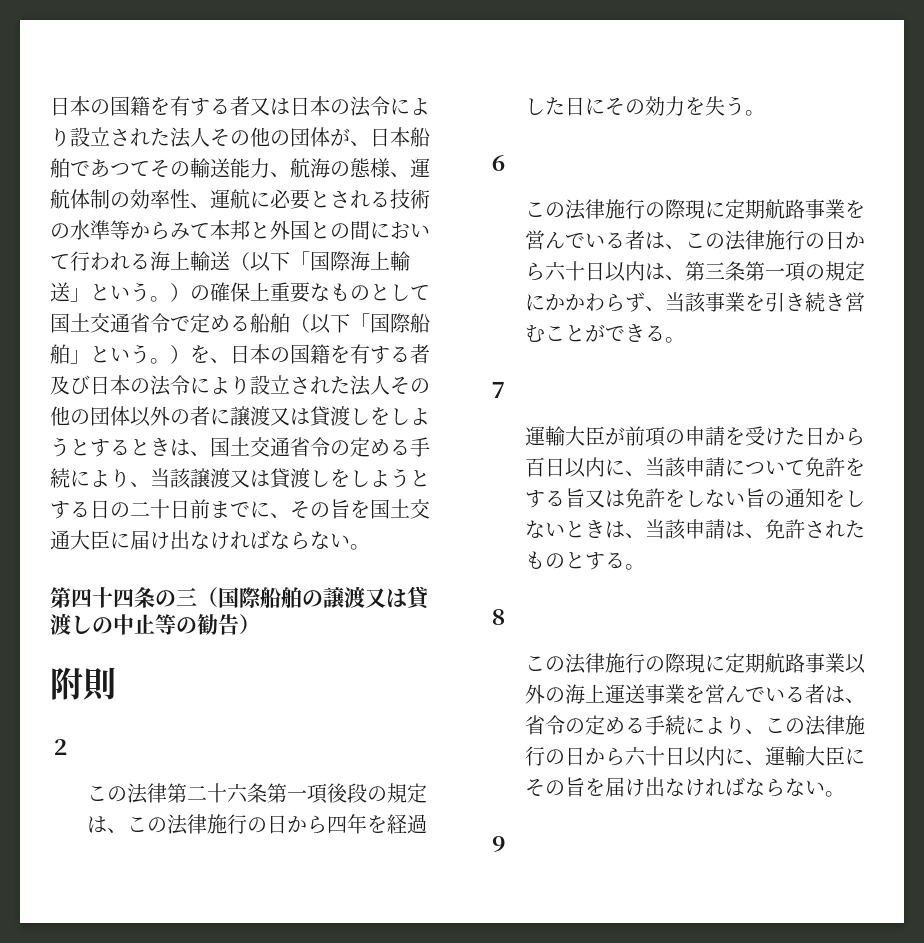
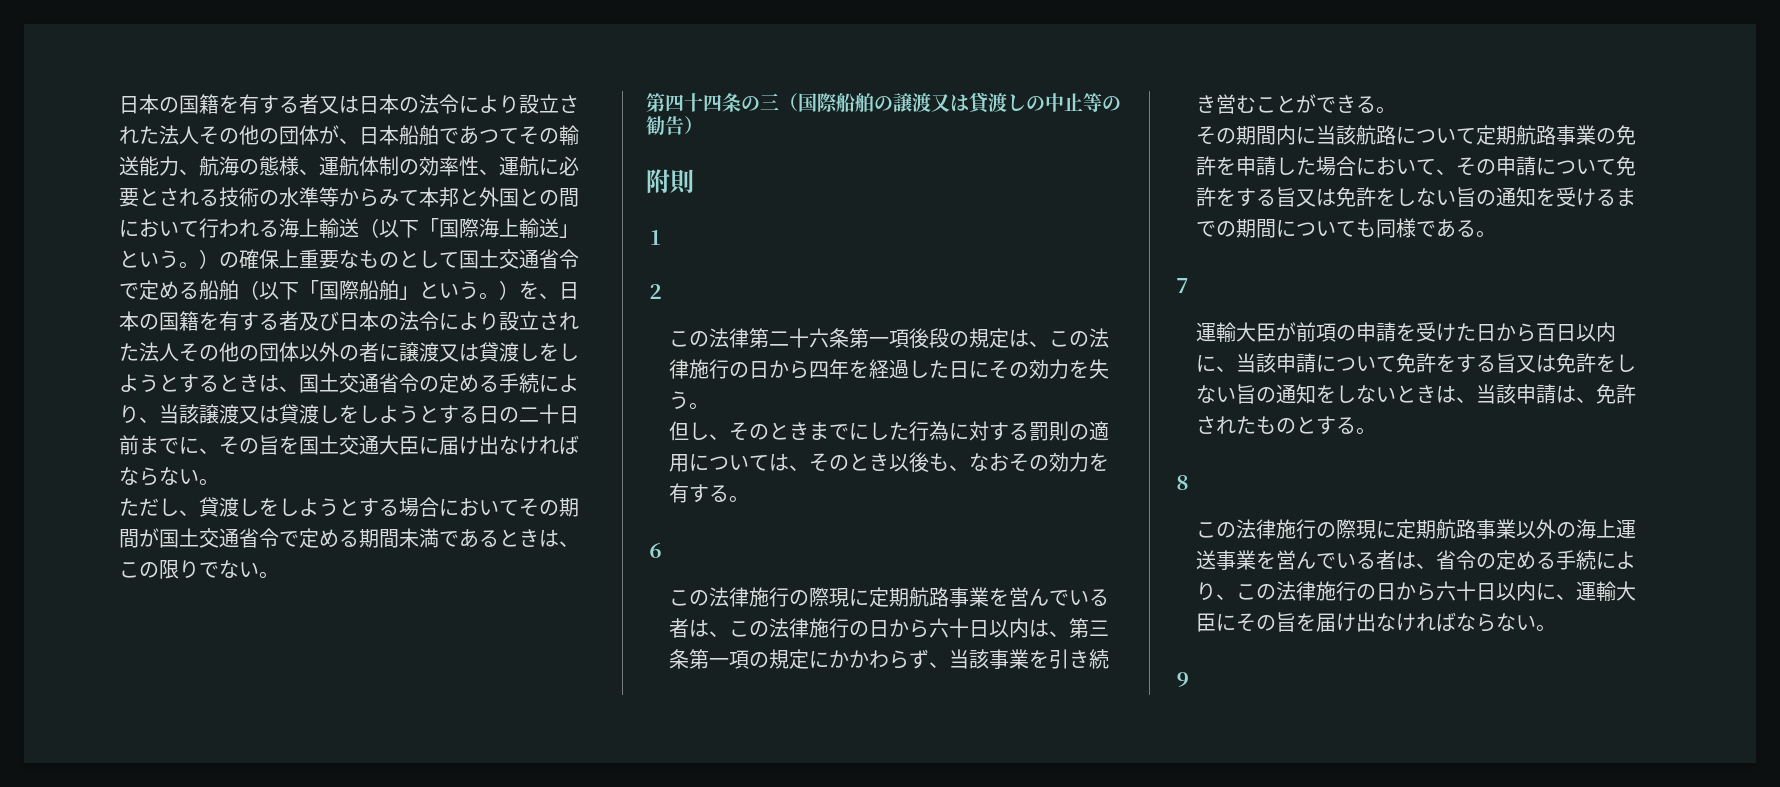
+ ただし、貸渡しをしようとする場合においてその期間が国土交通省令で定める期間未満であるときは、この限りでない。
+ １
+ 但し、そのときまでにした行為に対する罰則の適用については、そのとき以後も、なおその効力を有する。
+ その期間内に当該航路について定期航路事業の免許を申請した場合において、その申請について免許をする旨又は免許をしない旨の通知を受けるまでの期間についても同様である。

